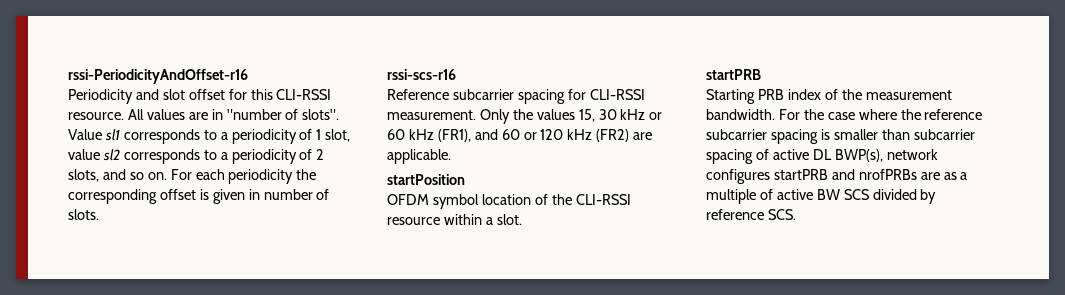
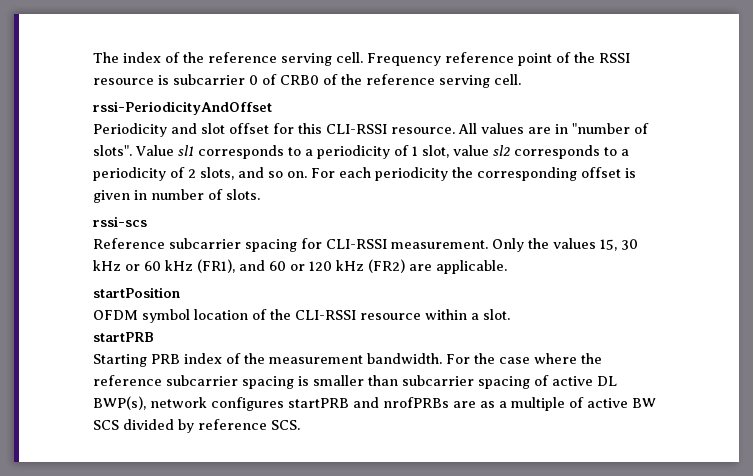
- rssi-PeriodicityAndOffset-r16
+ The index of the reference serving cell. Frequency reference point of the RSSI resource is subcarrier 0 of CRB0 of the reference serving cell.
+ rssi-PeriodicityAndOffset
- rssi-scs-r16
+ rssi-scs

